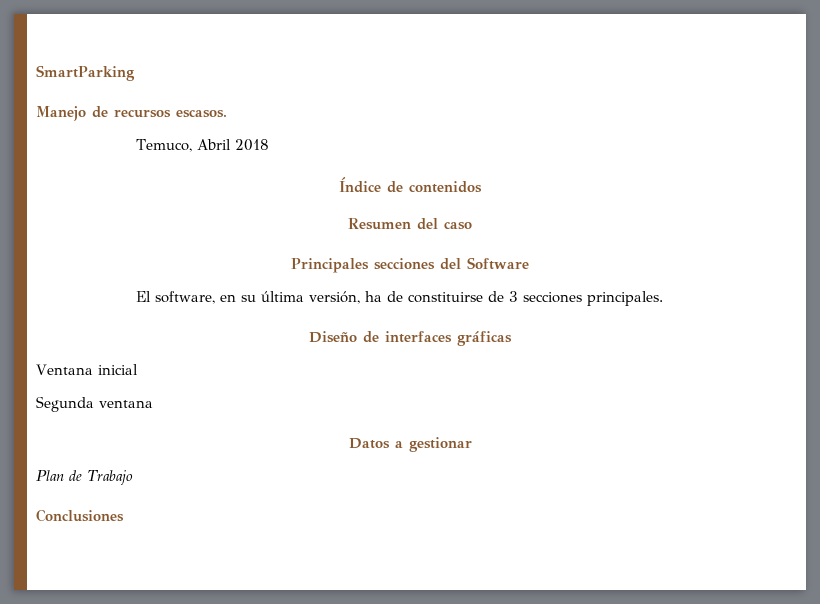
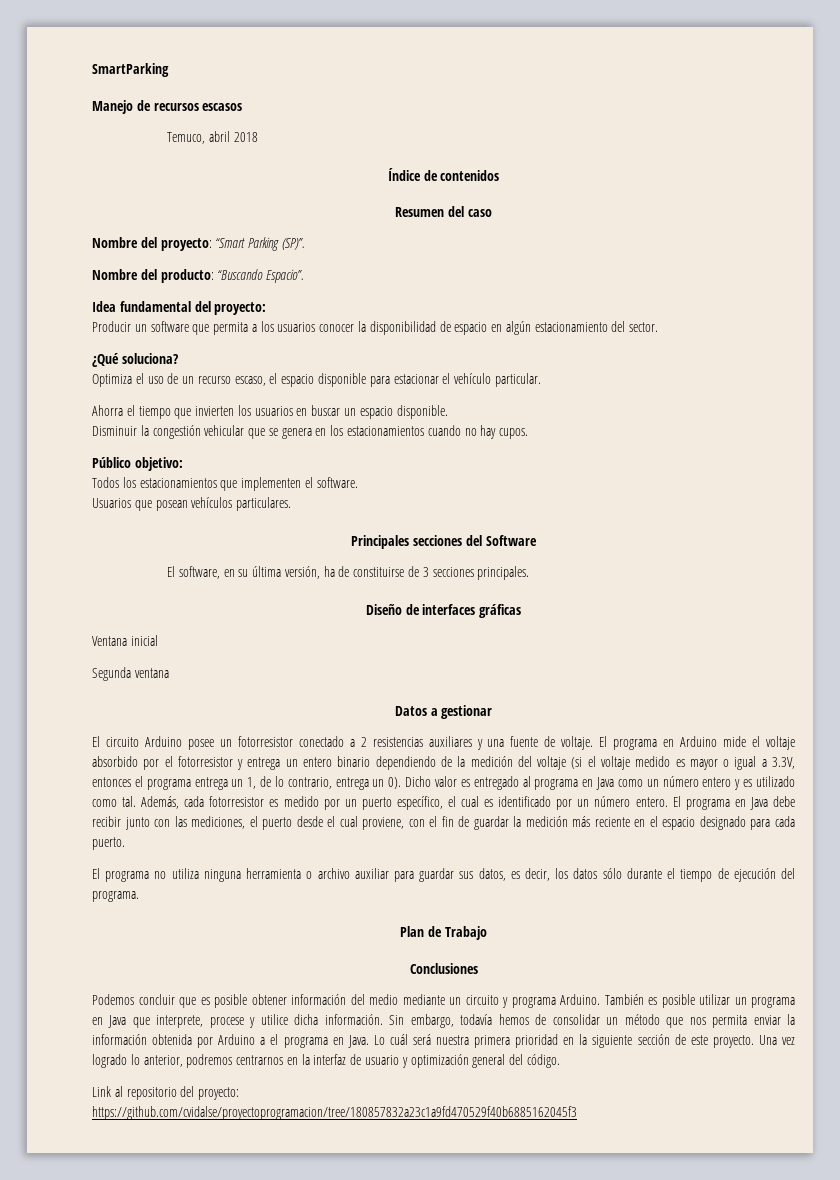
- Manejo de recursos escasos.
+ Manejo de recursos escasos
- Temuco, Abril 2018
+ Temuco, abril 2018
+ Nombre del proyecto: “Smart Parking (SP)”.
+ Nombre del producto: “Buscando Espacio”.
+ Idea fundamental del proyecto:
+ Producir un software que permita a los usuarios conocer la disponibilidad de espacio en algún estacionamiento del sector.
+ ¿Qué soluciona?
+ Optimiza el uso de un recurso escaso, el espacio disponible para estacionar el vehículo particular.
+ Ahorra el tiempo que invierten los usuarios en buscar un espacio disponible.
+ Disminuir la congestión vehicular que se genera en los estacionamientos cuando no hay cupos.
+ Público objetivo:
+ Todos los estacionamientos que implementen el software.
+ Usuarios que posean vehículos particulares.
+ El circuito Arduino posee un fotorresistor conectado a 2 resistencias auxiliares y una fuente de voltaje. El programa en Arduino mide el voltaje absorbido por el fotorresistor y entrega un entero binario dependiendo de la medición del voltaje (si el voltaje medido es mayor o igual a 3.3V, entonces el programa entrega un 1, de lo contrario, entrega un 0). Dicho valor es entregado al programa en Java como un número entero y es utilizado como tal. Además, cada fotorresistor es medido por un puerto específico, el cual es identificado por un número entero. El programa en Java debe recibir junto con las mediciones, el puerto desde el cual proviene, con el fin de guardar la medición más reciente en el espacio designado para cada puerto.
+ El programa no utiliza ninguna herramienta o archivo auxiliar para guardar sus datos, es decir, los datos sólo durante el tiempo de ejecución del programa.
  Plan de Trabajo
  Conclusiones
+ Podemos concluir que es posible obtener información del medio mediante un circuito y programa Arduino. También es posible utilizar un programa en Java que interprete, procese y utilice dicha información. Sin embargo, todavía hemos de consolidar un método que nos permita enviar la información obtenida por Arduino a el programa en Java. Lo cuál será nuestra primera prioridad en la siguiente sección de este proyecto. Una vez logrado lo anterior, podremos centrarnos en la interfaz de usuario y optimización general del código.
+ Link al repositorio del proyecto:
+ https://github.com/cvidalse/proyectoprogramacion/tree/180857832a23c1a9fd470529f40b6885162045f3

